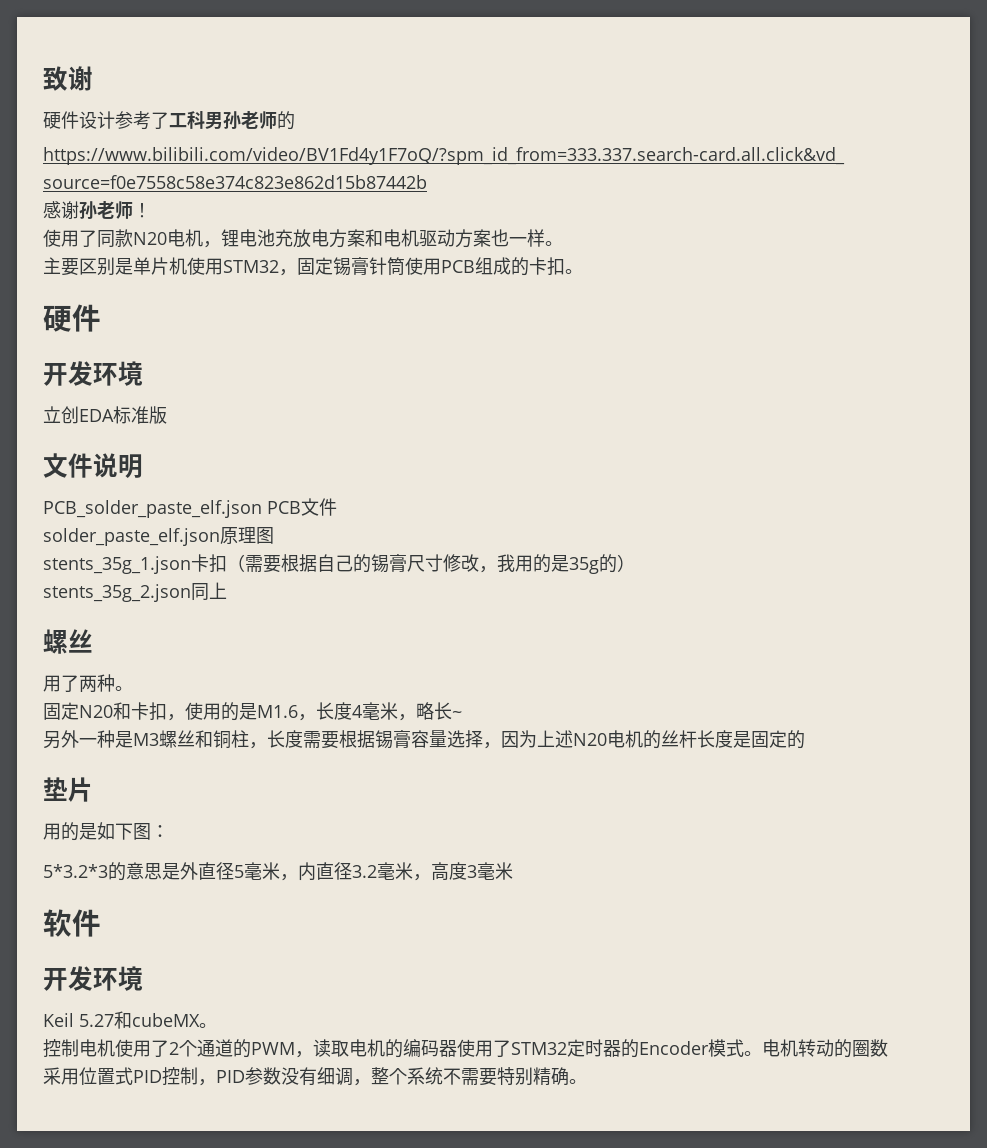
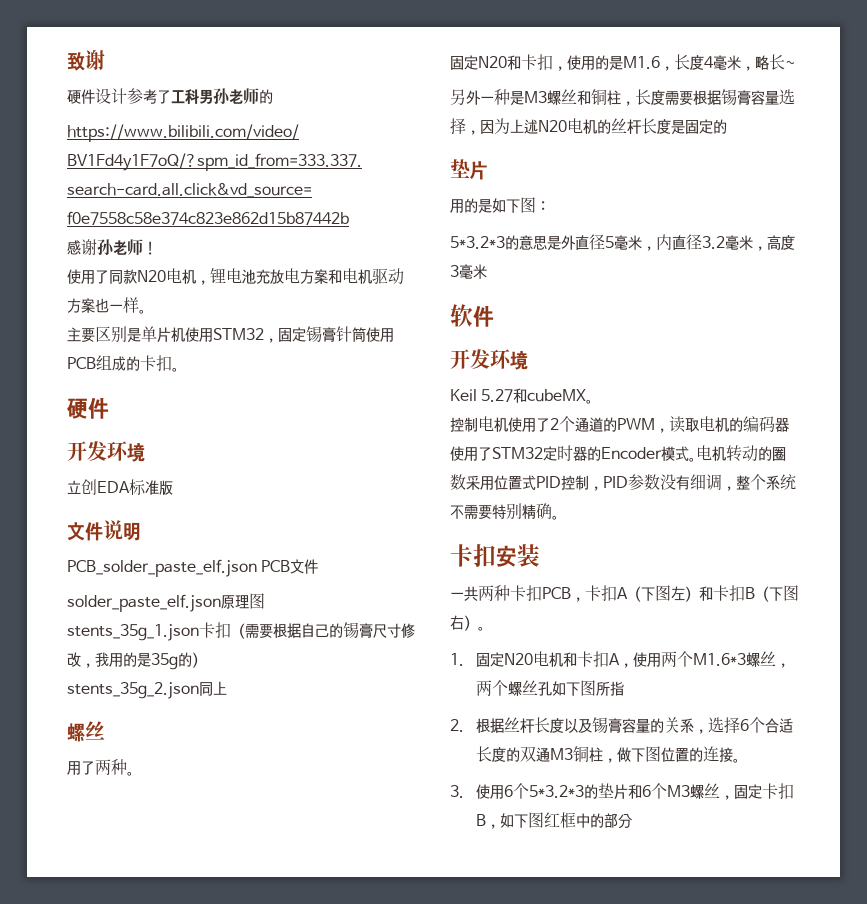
+ 卡扣安装
+ 一共两种卡扣PCB，卡扣A（下图左）和卡扣B（下图右）。
+ 1.固定N20电机和卡扣A，使用两个M1.6*3螺丝，两个螺丝孔如下图所指
+ 2.根据丝杆长度以及锡膏容量的关系，选择6个合适长度的双通M3铜柱，做下图位置的连接。
+ 3.使用6个5*3.2*3的垫片和6个M3螺丝，固定卡扣B，如下图红框中的部分

